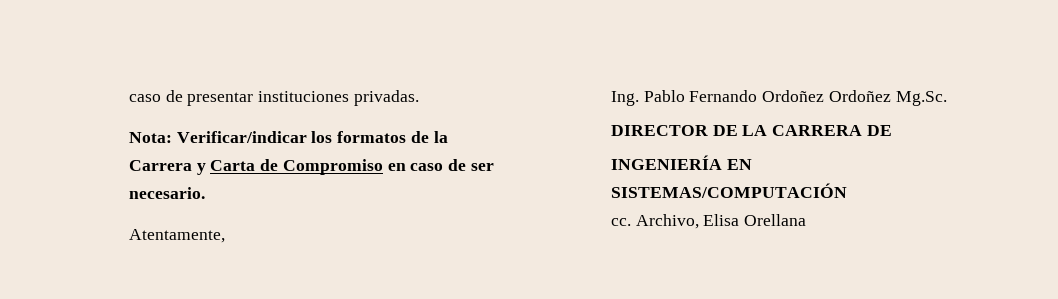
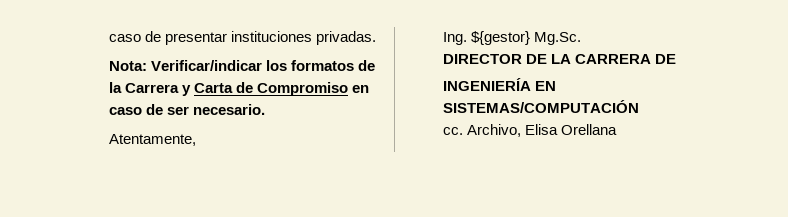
- Ing. Pablo Fernando Ordoñez Ordoñez Mg.Sc.
+ Ing. ${gestor} Mg.Sc.

